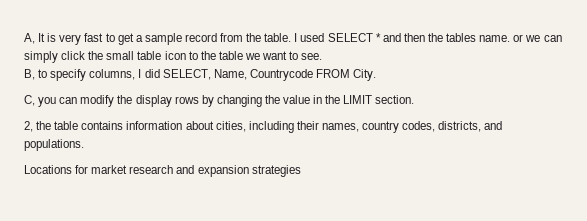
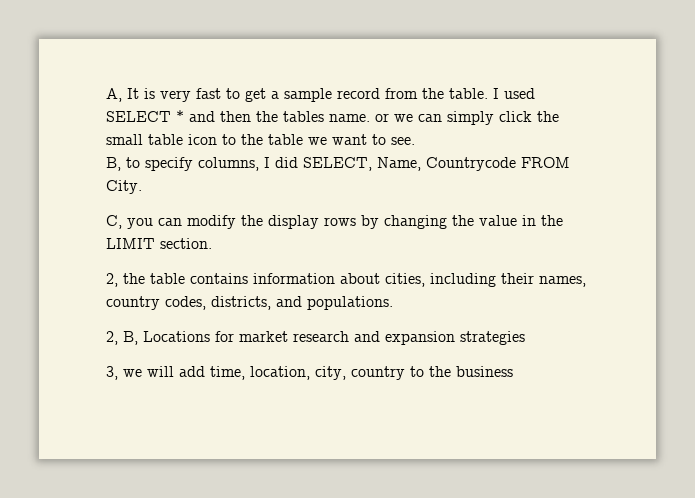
- Locations for market research and expansion strategies
+ 2, B, Locations for market research and expansion strategies
+ 3, we will add time, location, city, country to the business

